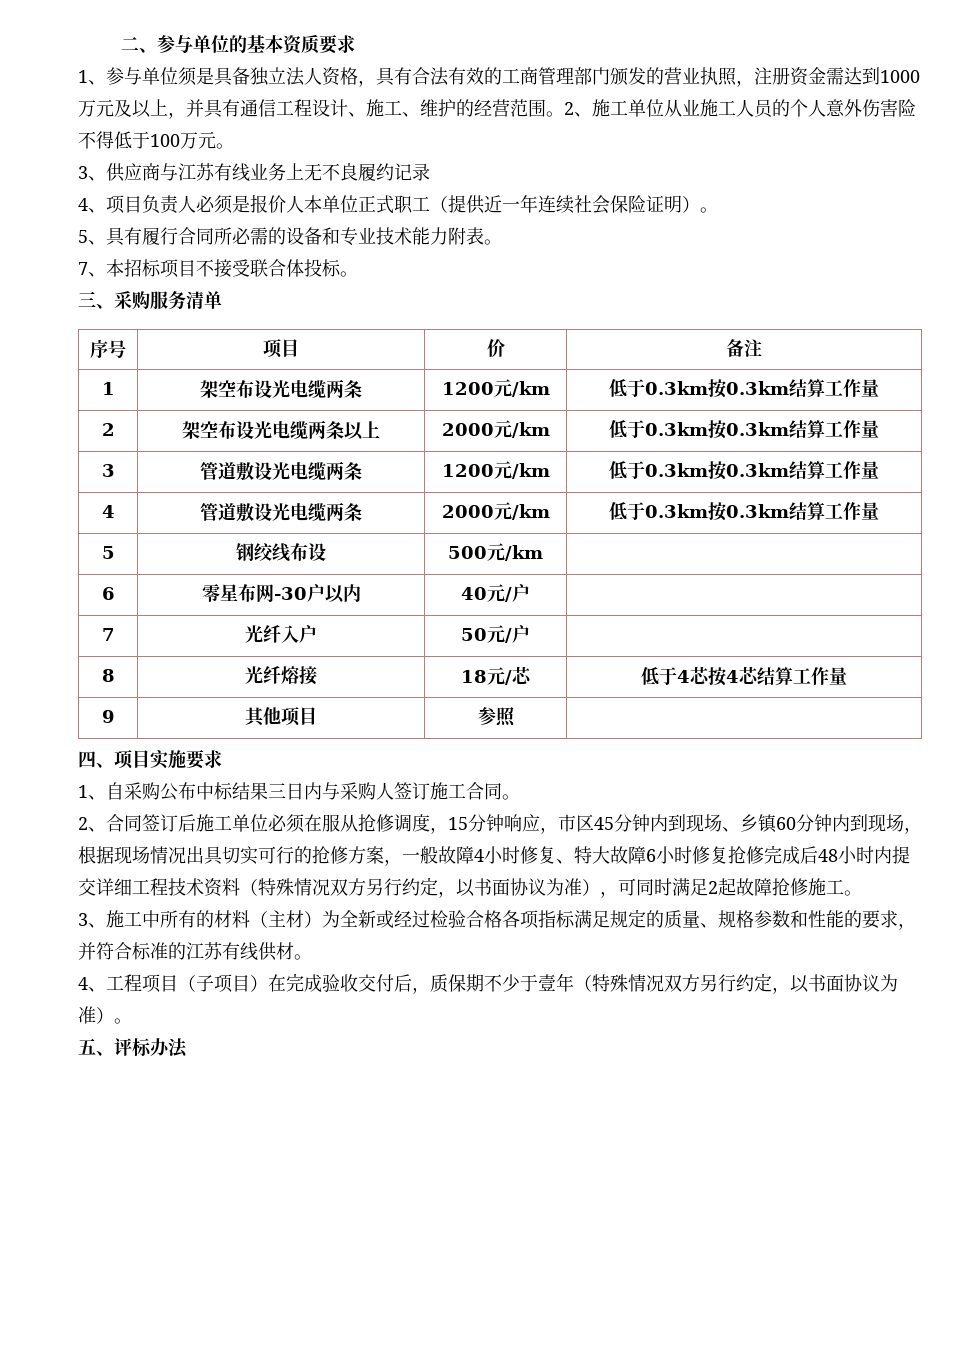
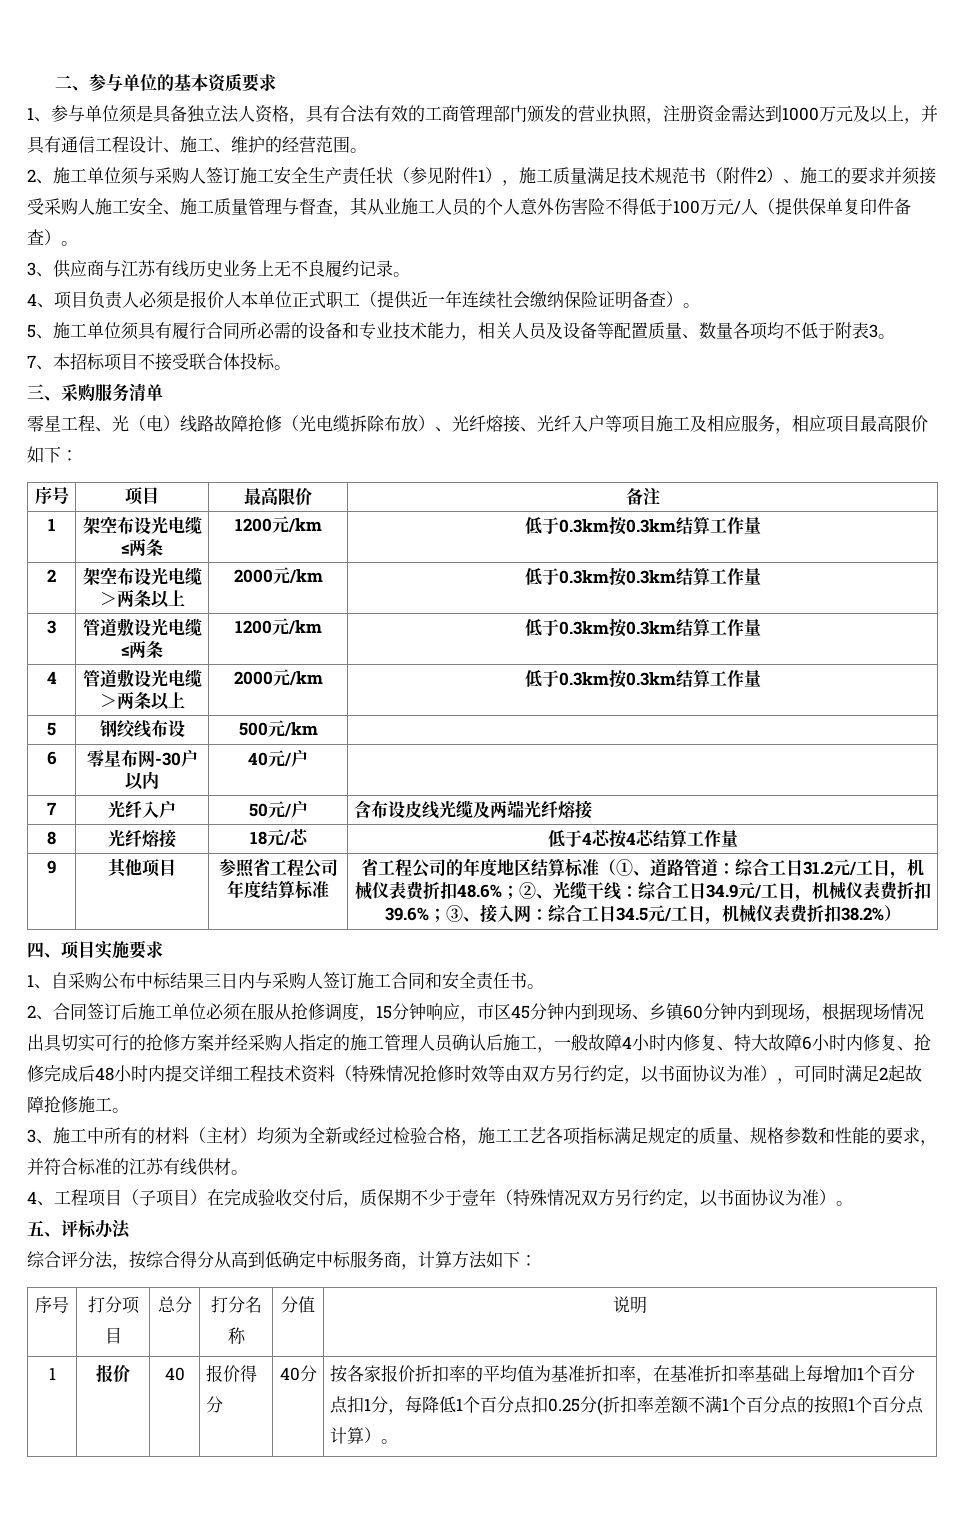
- 1、参与单位须是具备独立法人资格，具有合法有效的工商管理部门颁发的营业执照，注册资金需达到1000万元及以上，并具有通信工程设计、施工、维护的经营范围。2、施工单位从业施工人员的个人意外伤害险不得低于100万元。
+ 1、参与单位须是具备独立法人资格，具有合法有效的工商管理部门颁发的营业执照，注册资金需达到1000万元及以上，并具有通信工程设计、施工、维护的经营范围。
+ 2、施工单位须与采购人签订施工安全生产责任状（参见附件1），施工质量满足技术规范书（附件2）、施工的要求并须接受采购人施工安全、施工质量管理与督查，其从业施工人员的个人意外伤害险不得低于100万元/人（提供保单复印件备查）。
- 3、供应商与江苏有线业务上无不良履约记录
+ 3、供应商与江苏有线历史业务上无不良履约记录。
- 4、项目负责人必须是报价人本单位正式职工（提供近一年连续社会保险证明）。
+ 4、项目负责人必须是报价人本单位正式职工（提供近一年连续社会缴纳保险证明备查）。
- 5、具有履行合同所必需的设备和专业技术能力附表。
+ 5、施工单位须具有履行合同所必需的设备和专业技术能力，相关人员及设备等配置质量、数量各项均不低于附表3。
+ 零星工程、光（电）线路故障抢修（光电缆拆除布放）、光纤熔接、光纤入户等项目施工及相应服务，相应项目最高限价如下：
- 序号 | 项目 | 价 | 备注
+ 序号 | 项目 | 最高限价 | 备注
- 1 | 架空布设光电缆两条 | 1200元/km | 低于0.3km按0.3km结算工作量
+ 1 | 架空布设光电缆≤两条 | 1200元/km | 低于0.3km按0.3km结算工作量
- 2 | 架空布设光电缆两条以上 | 2000元/km | 低于0.3km按0.3km结算工作量
+ 2 | 架空布设光电缆＞两条以上 | 2000元/km | 低于0.3km按0.3km结算工作量
- 3 | 管道敷设光电缆两条 | 1200元/km | 低于0.3km按0.3km结算工作量
+ 3 | 管道敷设光电缆≤两条 | 1200元/km | 低于0.3km按0.3km结算工作量
- 4 | 管道敷设光电缆两条 | 2000元/km | 低于0.3km按0.3km结算工作量
+ 4 | 管道敷设光电缆＞两条以上 | 2000元/km | 低于0.3km按0.3km结算工作量
- 7 | 光纤入户 | 50元/户 |
+ 7 | 光纤入户 | 50元/户 | 含布设皮线光缆及两端光纤熔接
- 参照
+ 参照省工程公司年度结算标准 | 省工程公司的年度地区结算标准（①、道路管道：综合工日31.2元/工日，机械仪表费折扣48.6%；②、光缆干线：综合工日34.9元/工日，机械仪表费折扣39.6%；③、接入网：综合工日34.5元/工日，机械仪表费折扣38.2%）
- 1、自采购公布中标结果三日内与采购人签订施工合同。
+ 1、自采购公布中标结果三日内与采购人签订施工合同和安全责任书。
- 2、合同签订后施工单位必须在服从抢修调度，15分钟响应，市区45分钟内到现场、乡镇60分钟内到现场，根据现场情况出具切实可行的抢修方案，一般故障4小时修复、特大故障6小时修复抢修完成后48小时内提交详细工程技术资料（特殊情况双方另行约定，以书面协议为准），可同时满足2起故障抢修施工。
+ 2、合同签订后施工单位必须在服从抢修调度，15分钟响应，市区45分钟内到现场、乡镇60分钟内到现场，根据现场情况出具切实可行的抢修方案并经采购人指定的施工管理人员确认后施工，一般故障4小时内修复、特大故障6小时内修复、抢修完成后48小时内提交详细工程技术资料（特殊情况抢修时效等由双方另行约定，以书面协议为准），可同时满足2起故障抢修施工。
- 3、施工中所有的材料（主材）为全新或经过检验合格各项指标满足规定的质量、规格参数和性能的要求，并符合标准的江苏有线供材。
+ 3、施工中所有的材料（主材）均须为全新或经过检验合格，施工工艺各项指标满足规定的质量、规格参数和性能的要求，并符合标准的江苏有线供材。
+ 综合评分法，按综合得分从高到低确定中标服务商，计算方法如下：
+ 序号 | 打分项目 | 总分 | 打分名称 | 分值 | 说明
+ 1 | 报价 | 40 | 报价得分 | 40分 | 按各家报价折扣率的平均值为基准折扣率，在基准折扣率基础上每增加1个百分点扣1分，每降低1个百分点扣0.25分(折扣率差额不满1个百分点的按照1个百分点计算）。

